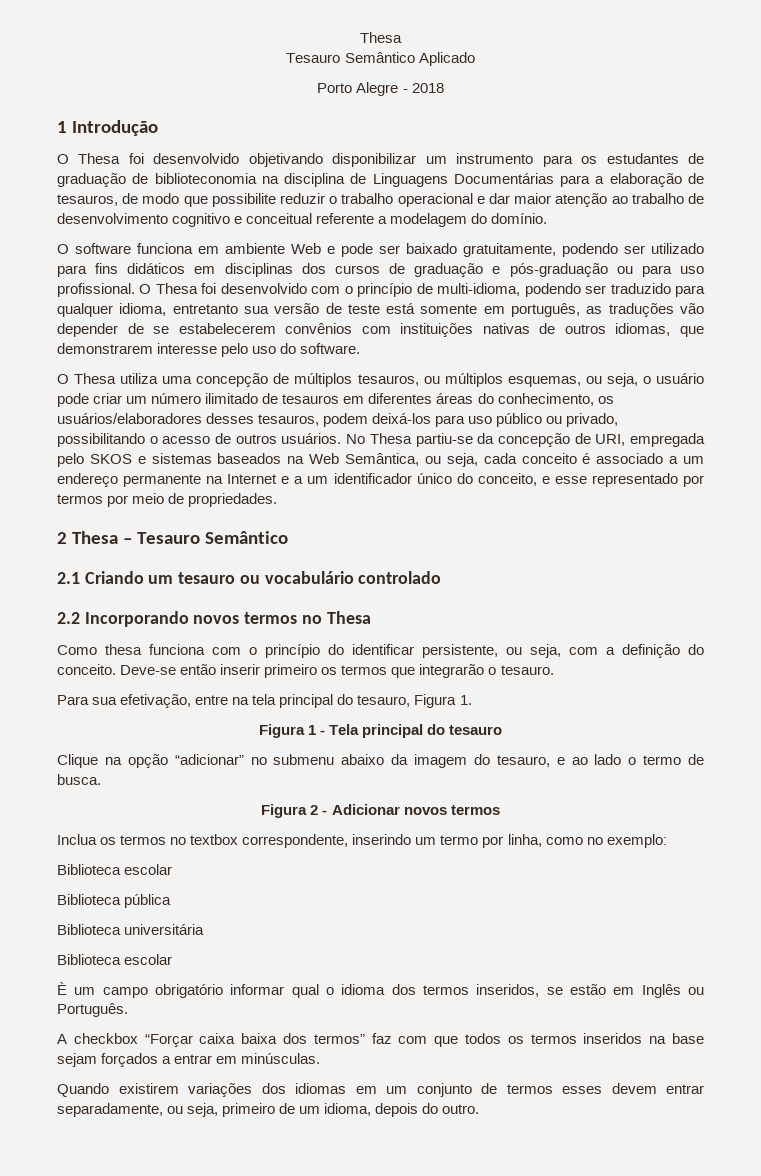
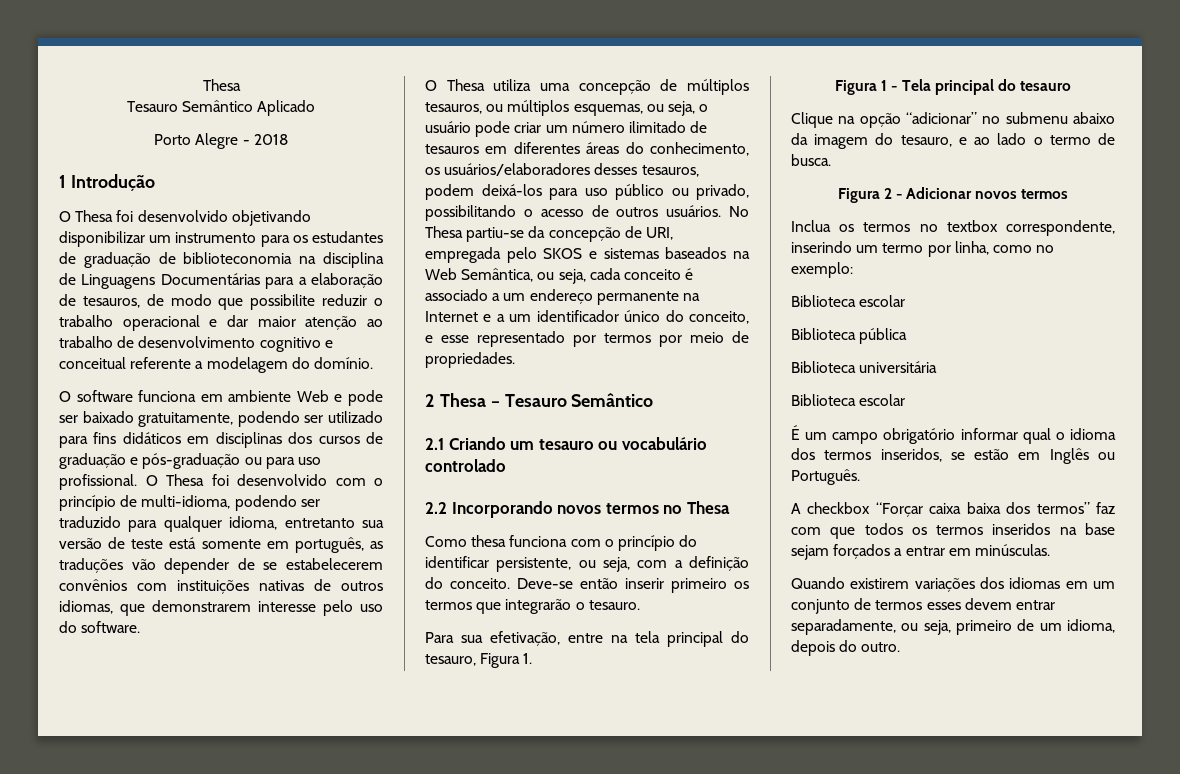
- È um campo obrigatório informar qual o idioma dos termos inseridos, se estão em Inglês ou Português.
+ É um campo obrigatório informar qual o idioma dos termos inseridos, se estão em Inglês ou Português.

